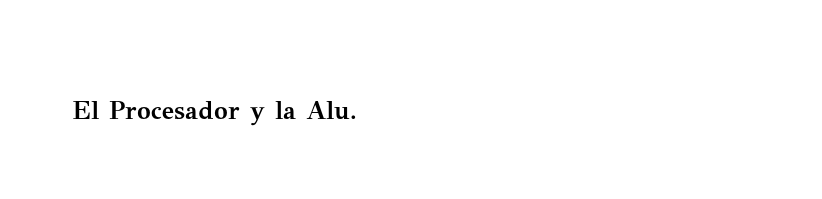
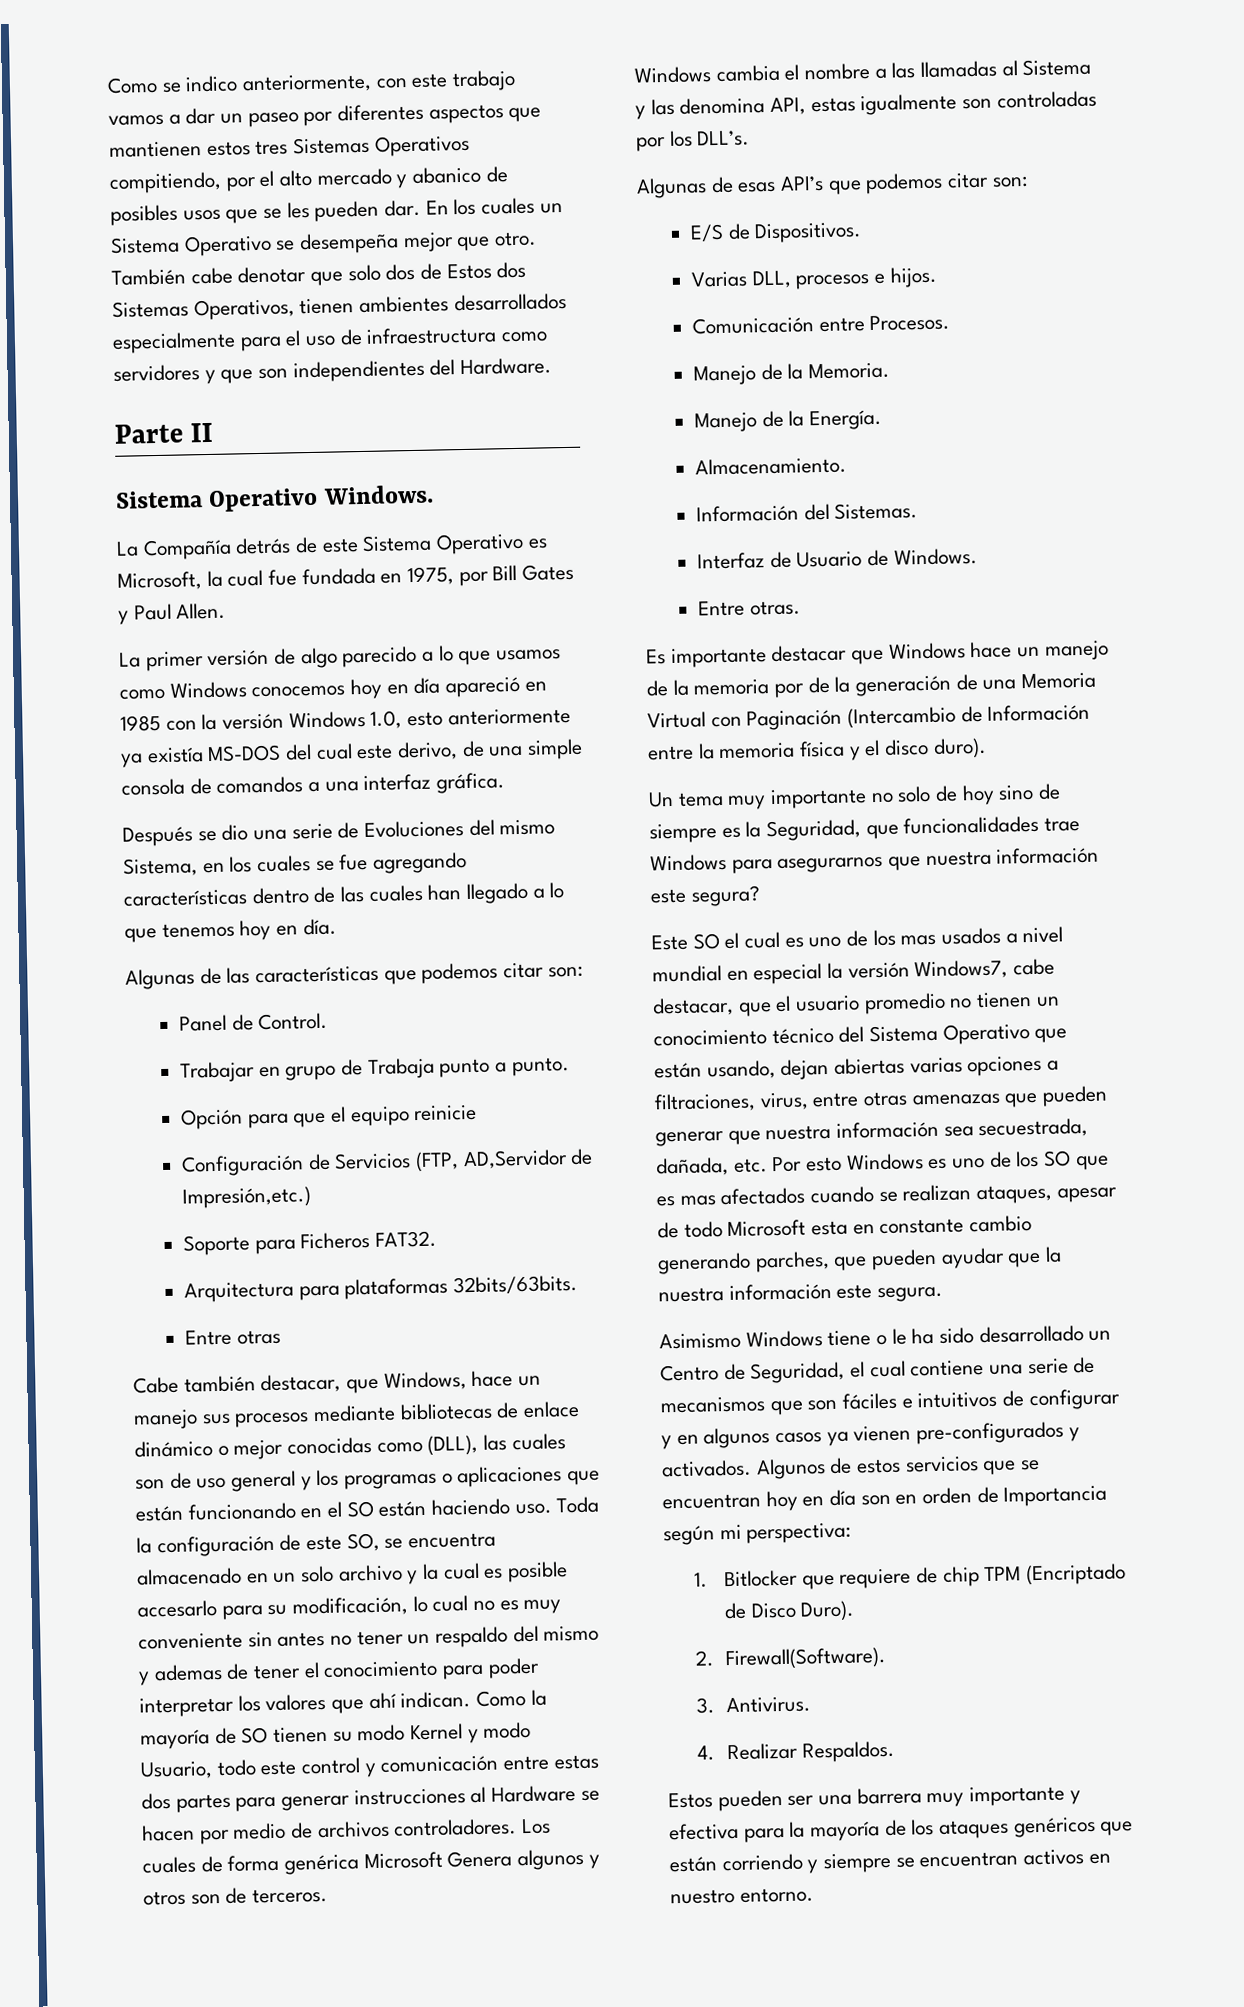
- El Procesador y la Alu.
+ Como se indico anteriormente, con este trabajo vamos a dar un paseo por diferentes aspectos que mantienen estos tres Sistemas Operativos compitiendo, por el alto mercado y abanico de posibles usos que se les pueden dar. En los cuales un Sistema Operativo se desempeña mejor que otro. También cabe denotar que solo dos de Estos dos Sistemas Operativos, tienen ambientes desarrollados especialmente para el uso de infraestructura como servidores y que son independientes del Hardware.
+ Parte II
+ Sistema Operativo Windows.
+ La Compañía detrás de este Sistema Operativo es Microsoft, la cual fue fundada en 1975, por Bill Gates y Paul Allen.
+ La primer versión de algo parecido a lo que usamos como Windows conocemos hoy en día apareció en 1985 con la versión Windows 1.0, esto anteriormente ya existía MS-DOS del cual este derivo, de una simple consola de comandos a una interfaz gráfica.
+ Después se dio una serie de Evoluciones del mismo Sistema, en los cuales se fue agregando características dentro de las cuales han llegado a lo que tenemos hoy en día.
+ Algunas de las características que podemos citar son:
+ Panel de Control.
+ Trabajar en grupo de Trabaja punto a punto.
+ Opción para que el equipo reinicie
+ Configuración de Servicios (FTP, AD,Servidor de Impresión,etc.)
+ Soporte para Ficheros FAT32.
+ Arquitectura para plataformas 32bits/63bits.
+ Entre otras
+ Cabe también destacar, que Windows, hace un manejo sus procesos mediante bibliotecas de enlace dinámico o mejor conocidas como (DLL), las cuales son de uso general y los programas o aplicaciones que están funcionando en el SO están haciendo uso. Toda la configuración de este SO, se encuentra almacenado en un solo archivo y la cual es posible accesarlo para su modificación, lo cual no es muy conveniente sin antes no tener un respaldo del mismo y ademas de tener el conocimiento para poder interpretar los valores que ahí indican. Como la mayoría de SO tienen su modo Kernel y modo Usuario, todo este control y comunicación entre estas dos partes para generar instrucciones al Hardware se hacen por medio de archivos controladores. Los cuales de forma genérica Microsoft Genera algunos y otros son de terceros.
+ Windows cambia el nombre a las llamadas al Sistema y las denomina API, estas igualmente son controladas por los DLL’s.
+ Algunas de esas API’s que podemos citar son:
+ E/S de Dispositivos.
+ Varias DLL, procesos e hijos.
+ Comunicación entre Procesos.
+ Manejo de la Memoria.
+ Manejo de la Energía.
+ Almacenamiento.
+ Información del Sistemas.
+ Interfaz de Usuario de Windows.
+ Entre otras.
+ Es importante destacar que Windows hace un manejo de la memoria por de la generación de una Memoria Virtual con Paginación (Intercambio de Información entre la memoria física y el disco duro).
+ Un tema muy importante no solo de hoy sino de siempre es la Seguridad, que funcionalidades trae Windows para asegurarnos que nuestra información este segura?
+ Este SO el cual es uno de los mas usados a nivel mundial en especial la versión Windows7, cabe destacar, que el usuario promedio no tienen un conocimiento técnico del Sistema Operativo que están usando, dejan abiertas varias opciones a filtraciones, virus, entre otras amenazas que pueden generar que nuestra información sea secuestrada, dañada, etc. Por esto Windows es uno de los SO que es mas afectados cuando se realizan ataques, apesar de todo Microsoft esta en constante cambio generando parches, que pueden ayudar que la nuestra información este segura.
+ Asimismo Windows tiene o le ha sido desarrollado un Centro de Seguridad, el cual contiene una serie de mecanismos que son fáciles e intuitivos de configurar y en algunos casos ya vienen pre-configurados y activados. Algunos de estos servicios que se encuentran hoy en día son en orden de Importancia según mi perspectiva:
+ 1. Bitlocker que requiere de chip TPM (Encriptado de Disco Duro).
+ 2. Firewall(Software).
+ 3. Antivirus.
+ 4. Realizar Respaldos.
+ Estos pueden ser una barrera muy importante y efectiva para la mayoría de los ataques genéricos que están corriendo y siempre se encuentran activos en nuestro entorno.

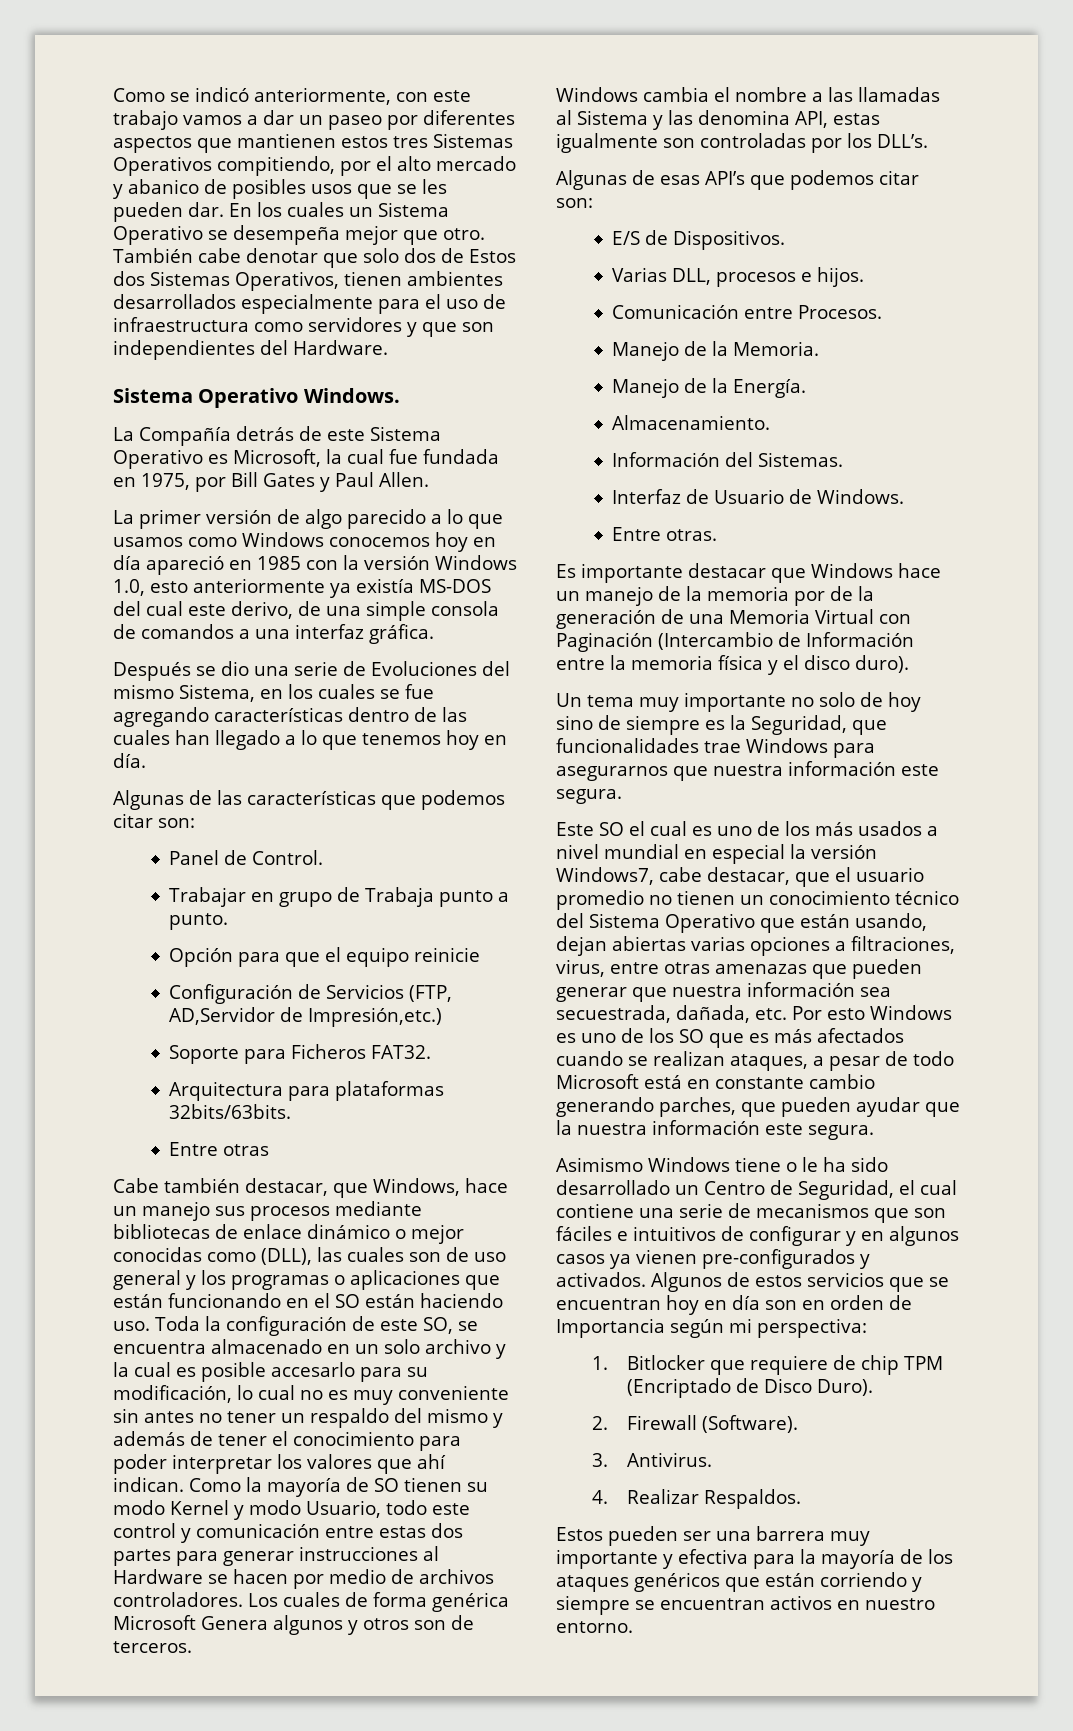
- Como se indico anteriormente, con este trabajo vamos a dar un paseo por diferentes aspectos que mantienen estos tres Sistemas Operativos compitiendo, por el alto mercado y abanico de posibles usos que se les pueden dar.
+ Como se indicó anteriormente, con este trabajo vamos a dar un paseo por diferentes aspectos que mantienen estos tres Sistemas Operativos compitiendo, por el alto mercado y abanico de posibles usos que se les pueden dar.
- Parte II
- Toda la configuración de este SO, se encuentra almacenado en un solo archivo y la cual es posible accesarlo para su modificación, lo cual no es muy conveniente sin antes no tener un respaldo del mismo y ademas de tener el conocimiento para poder interpretar los valores que ahí indican.
+ Toda la configuración de este SO, se encuentra almacenado en un solo archivo y la cual es posible accesarlo para su modificación, lo cual no es muy conveniente sin antes no tener un respaldo del mismo y además de tener el conocimiento para poder interpretar los valores que ahí indican.
- Un tema muy importante no solo de hoy sino de siempre es la Seguridad, que funcionalidades trae Windows para asegurarnos que nuestra información este segura?
+ Un tema muy importante no solo de hoy sino de siempre es la Seguridad, que funcionalidades trae Windows para asegurarnos que nuestra información este segura.
- Este SO el cual es uno de los mas usados a nivel mundial en especial la versión Windows7, cabe destacar, que el usuario promedio no tienen un conocimiento técnico del Sistema Operativo que están usando, dejan abiertas varias opciones a filtraciones, virus, entre otras amenazas que pueden generar que nuestra información sea secuestrada, dañada, etc. Por esto Windows es uno de los SO que es mas afectados cuando se realizan ataques, apesar de todo Microsoft esta en constante cambio generando parches, que pueden ayudar que la nuestra información este segura.
+ Este SO el cual es uno de los más usados a nivel mundial en especial la versión Windows7, cabe destacar, que el usuario promedio no tienen un conocimiento técnico del Sistema Operativo que están usando, dejan abiertas varias opciones a filtraciones, virus, entre otras amenazas que pueden generar que nuestra información sea secuestrada, dañada, etc. Por esto Windows es uno de los SO que es más afectados cuando se realizan ataques, a pesar de todo Microsoft está en constante cambio generando parches, que pueden ayudar que la nuestra información este segura.
- 2. Firewall(Software).
+ 2. Firewall (Software).

